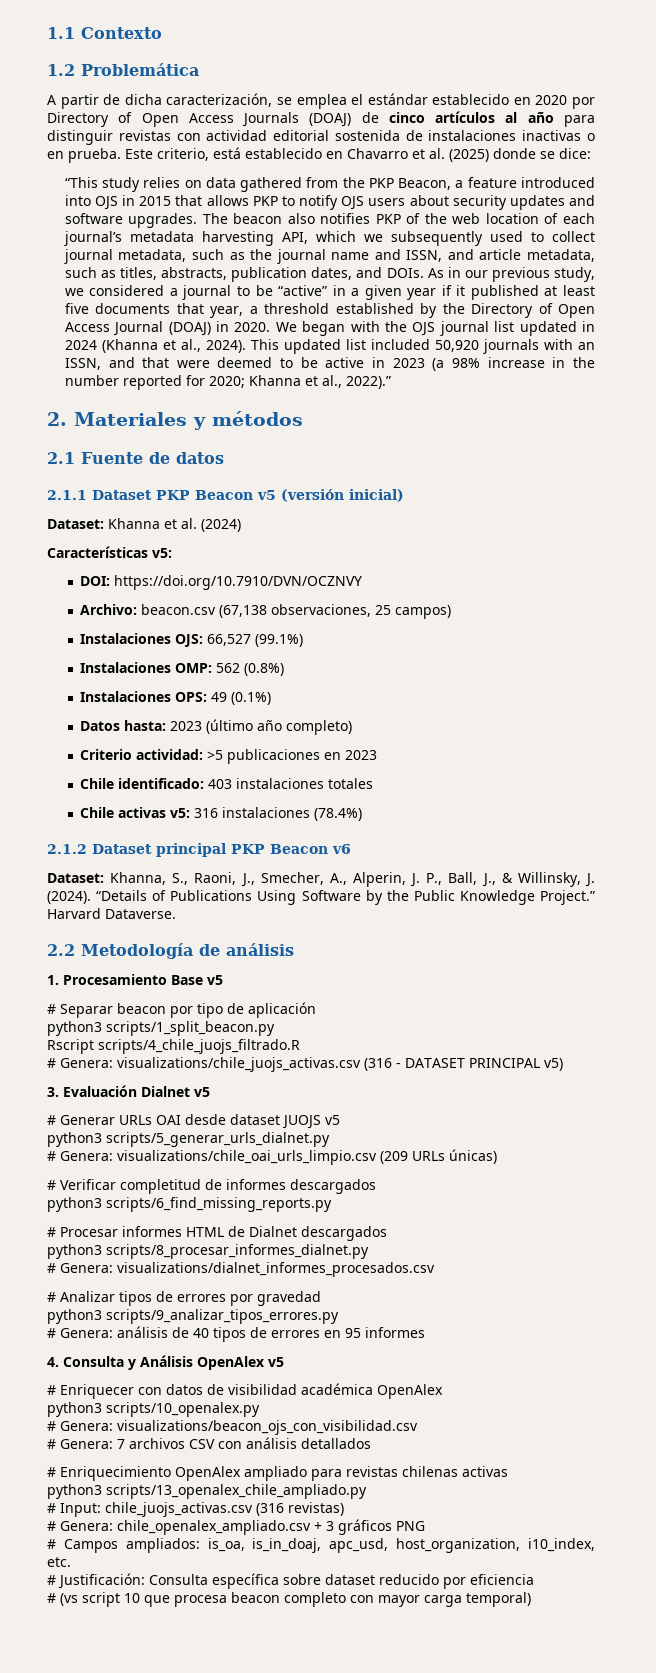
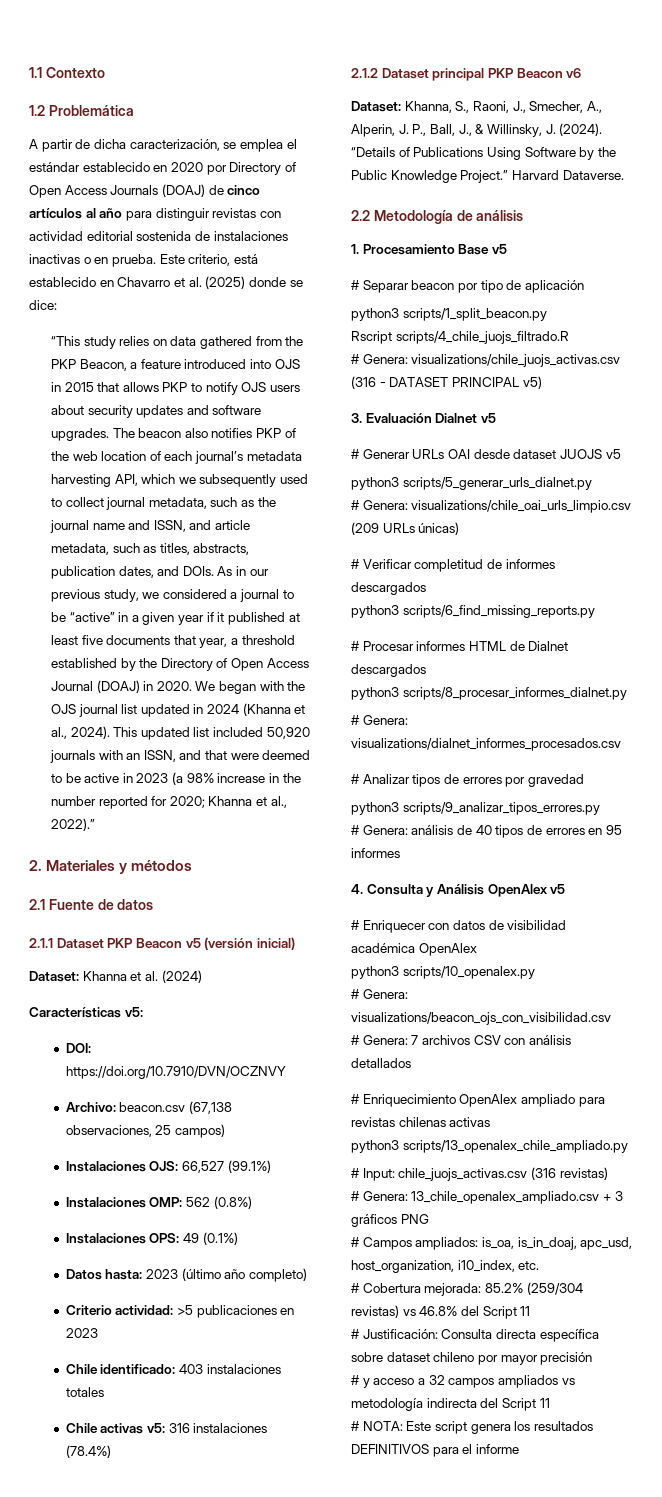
- # Genera: chile_openalex_ampliado.csv + 3 gráficos PNG
+ # Genera: 13_chile_openalex_ampliado.csv + 3 gráficos PNG
+ # Cobertura mejorada: 85.2% (259/304 revistas) vs 46.8% del Script 11
- # Justificación: Consulta específica sobre dataset reducido por eficiencia
- # (vs script 10 que procesa beacon completo con mayor carga temporal)
+ # Justificación: Consulta directa específica sobre dataset chileno por mayor precisión
+ # y acceso a 32 campos ampliados vs metodología indirecta del Script 11
+ # NOTA: Este script genera los resultados DEFINITIVOS para el informe

